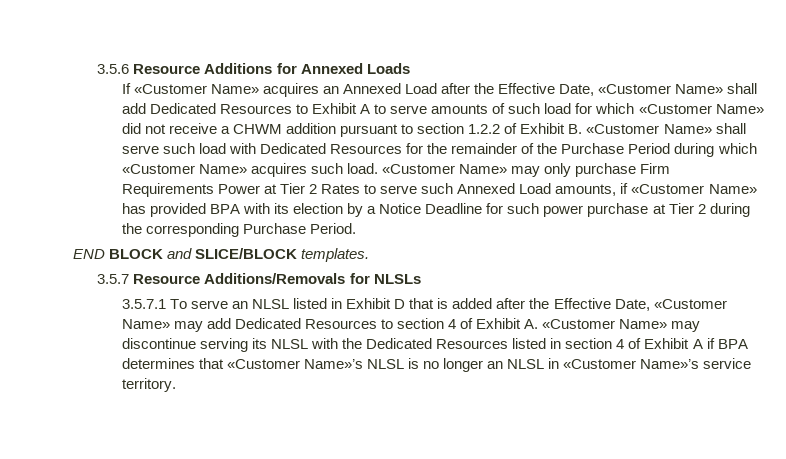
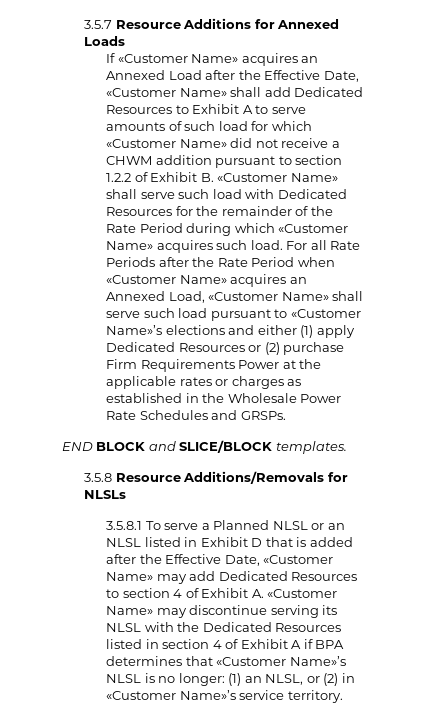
- 3.5.6 Resource Additions for Annexed Loads
+ 3.5.7 Resource Additions for Annexed Loads
- If «Customer Name» acquires an Annexed Load after the Effective Date, «Customer Name» shall add Dedicated Resources to Exhibit A to serve amounts of such load for which «Customer Name» did not receive a CHWM addition pursuant to section 1.2.2 of Exhibit B. «Customer Name» shall serve such load with Dedicated Resources for the remainder of the Purchase Period during which «Customer Name» acquires such load.
+ If «Customer Name» acquires an Annexed Load after the Effective Date, «Customer Name» shall add Dedicated Resources to Exhibit A to serve amounts of such load for which «Customer Name» did not receive a CHWM addition pursuant to section 1.2.2 of Exhibit B. «Customer Name» shall serve such load with Dedicated Resources for the remainder of the Rate Period during which «Customer Name» acquires such load.
- «Customer Name» may only purchase Firm Requirements Power at Tier 2 Rates to serve such Annexed Load amounts, if «Customer Name» has provided BPA with its election by a Notice Deadline for such power purchase at Tier 2 during the corresponding Purchase Period.
+ For all Rate Periods after the Rate Period when «Customer Name» acquires an Annexed Load, «Customer Name» shall serve such load pursuant to «Customer Name»’s elections and either (1) apply Dedicated Resources or (2) purchase Firm Requirements Power at the applicable rates or charges as established in the Wholesale Power Rate Schedules and GRSPs.
- 3.5.7 Resource Additions/Removals for NLSLs
+ 3.5.8 Resource Additions/Removals for NLSLs
- 3.5.7.1 To serve an NLSL listed in Exhibit D that is added after the Effective Date, «Customer Name» may add Dedicated Resources to section 4 of Exhibit A. «Customer Name» may discontinue serving its NLSL with the Dedicated Resources listed in section 4 of Exhibit A if BPA determines that «Customer Name»’s NLSL is no longer an NLSL in «Customer Name»’s service territory.
+ 3.5.8.1 To serve a Planned NLSL or an NLSL listed in Exhibit D that is added after the Effective Date, «Customer Name» may add Dedicated Resources to section 4 of Exhibit A. «Customer Name» may discontinue serving its NLSL with the Dedicated Resources listed in section 4 of Exhibit A if BPA determines that «Customer Name»’s NLSL is no longer: (1) an NLSL, or (2) in «Customer Name»’s service territory.

